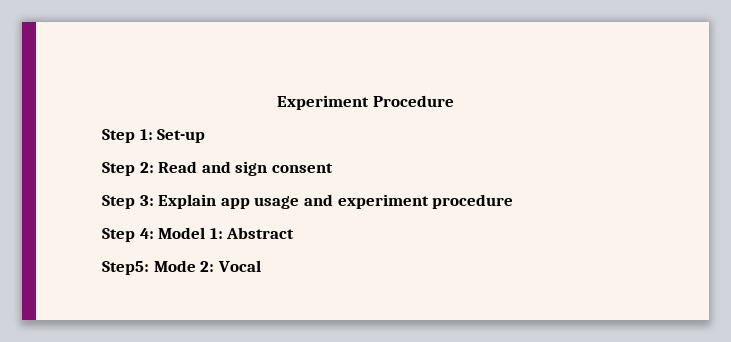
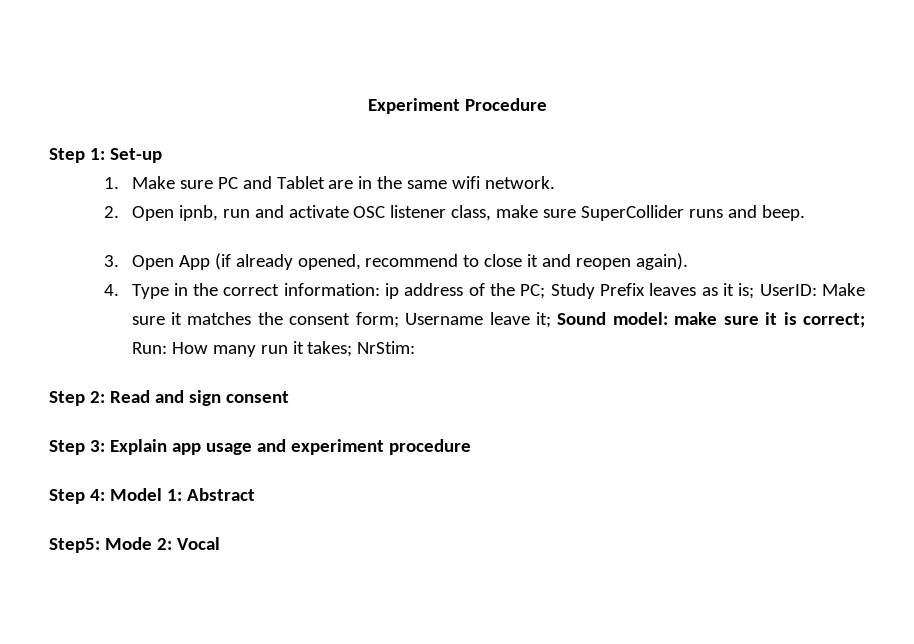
+ 1. Make sure PC and Tablet are in the same wifi network.
+ 2. Open ipnb, run and activate OSC listener class, make sure SuperCollider runs and beep.
+ 3. Open App (if already opened, recommend to close it and reopen again).
+ 4. Type in the correct information: ip address of the PC; Study Prefix leaves as it is; UserID: Make sure it matches the consent form; Username leave it; Sound model: make sure it is correct; Run: How many run it takes; NrStim:

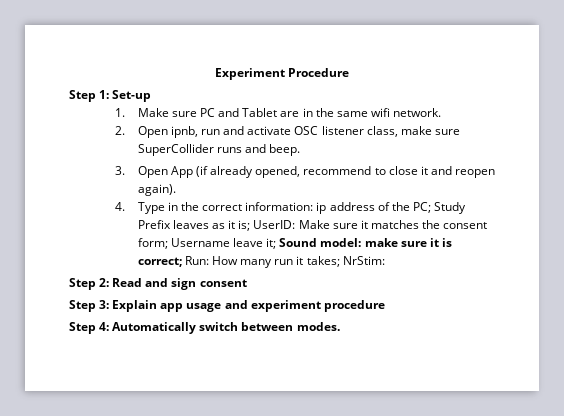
- Step 4: Model 1: Abstract
- Step5: Mode 2: Vocal
+ Step 4: Automatically switch between modes.

